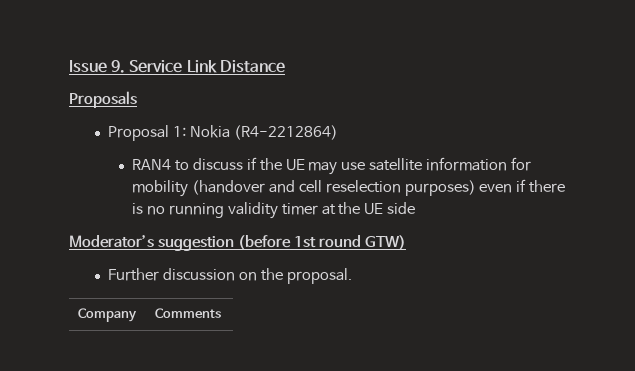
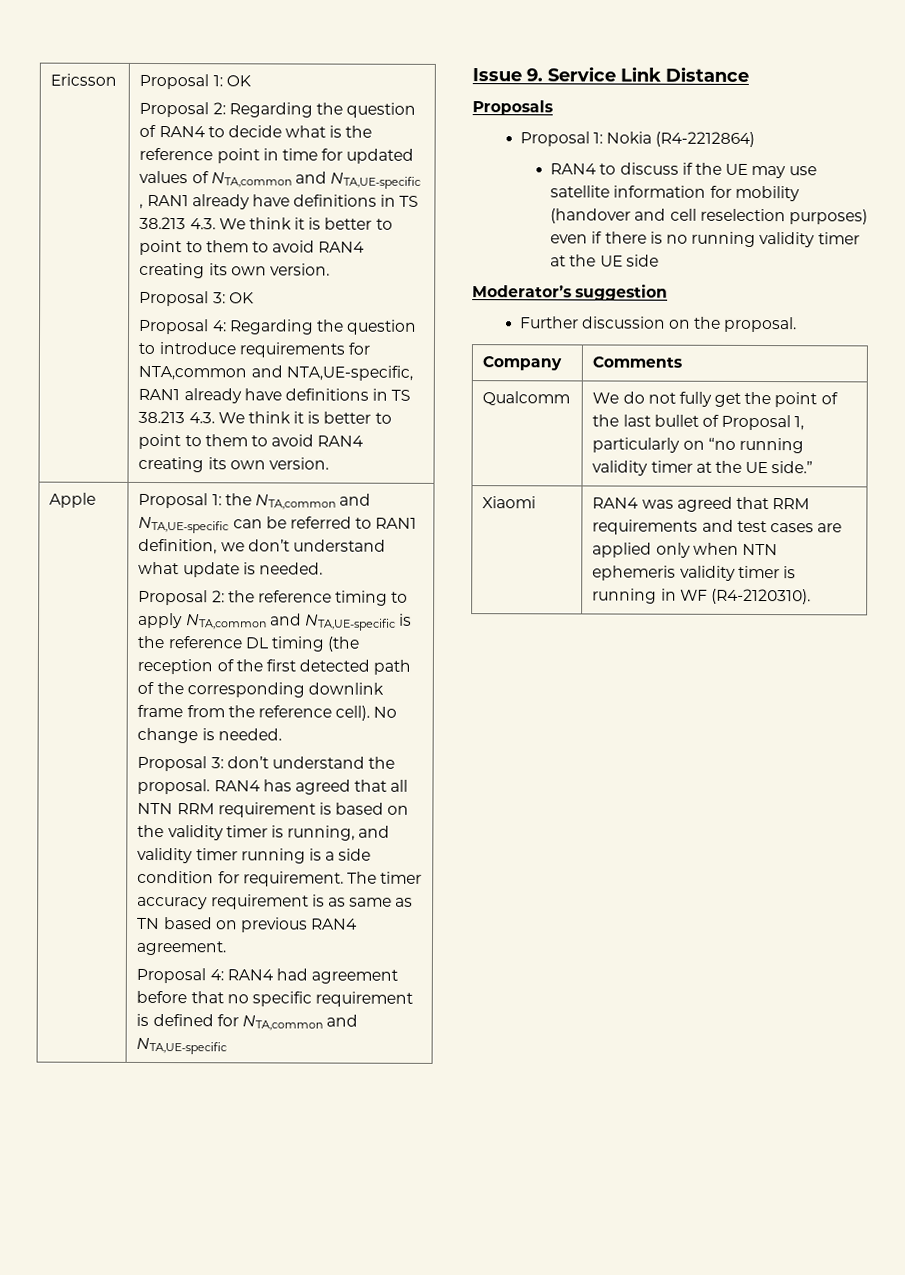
+ Ericsson | Proposal 1: OK
+ Proposal 2: Regarding the question of RAN4 to decide what is the reference point in time for updated values of NTA,common and NTA,UE-specific , RAN1 already have definitions in TS 38.213 4.3. We think it is better to point to them to avoid RAN4 creating its own version.
+ Proposal 3: OK
+ Proposal 4: Regarding the question to introduce requirements for NTA,common and NTA,UE-specific, RAN1 already have definitions in TS 38.213 4.3. We think it is better to point to them to avoid RAN4 creating its own version.
+ Apple | Proposal 1: the NTA,common and NTA,UE-specific can be referred to RAN1 definition, we don’t understand what update is needed.
+ Proposal 2: the reference timing to apply NTA,common and NTA,UE-specific is the reference DL timing (the reception of the first detected path of the corresponding downlink frame from the reference cell). No change is needed.
+ Proposal 3: don’t understand the proposal. RAN4 has agreed that all NTN RRM requirement is based on the validity timer is running, and validity timer running is a side condition for requirement. The timer accuracy requirement is as same as TN based on previous RAN4 agreement.
+ Proposal 4: RAN4 had agreement before that no specific requirement is defined for NTA,common and NTA,UE-specific
- Moderator’s suggestion (before 1st round GTW)
+ Moderator’s suggestion
+ Qualcomm | We do not fully get the point of the last bullet of Proposal 1, particularly on “no running validity timer at the UE side.”
+ Xiaomi | RAN4 was agreed that RRM requirements and test cases are applied only when NTN ephemeris validity timer is running in WF (R4-2120310).

